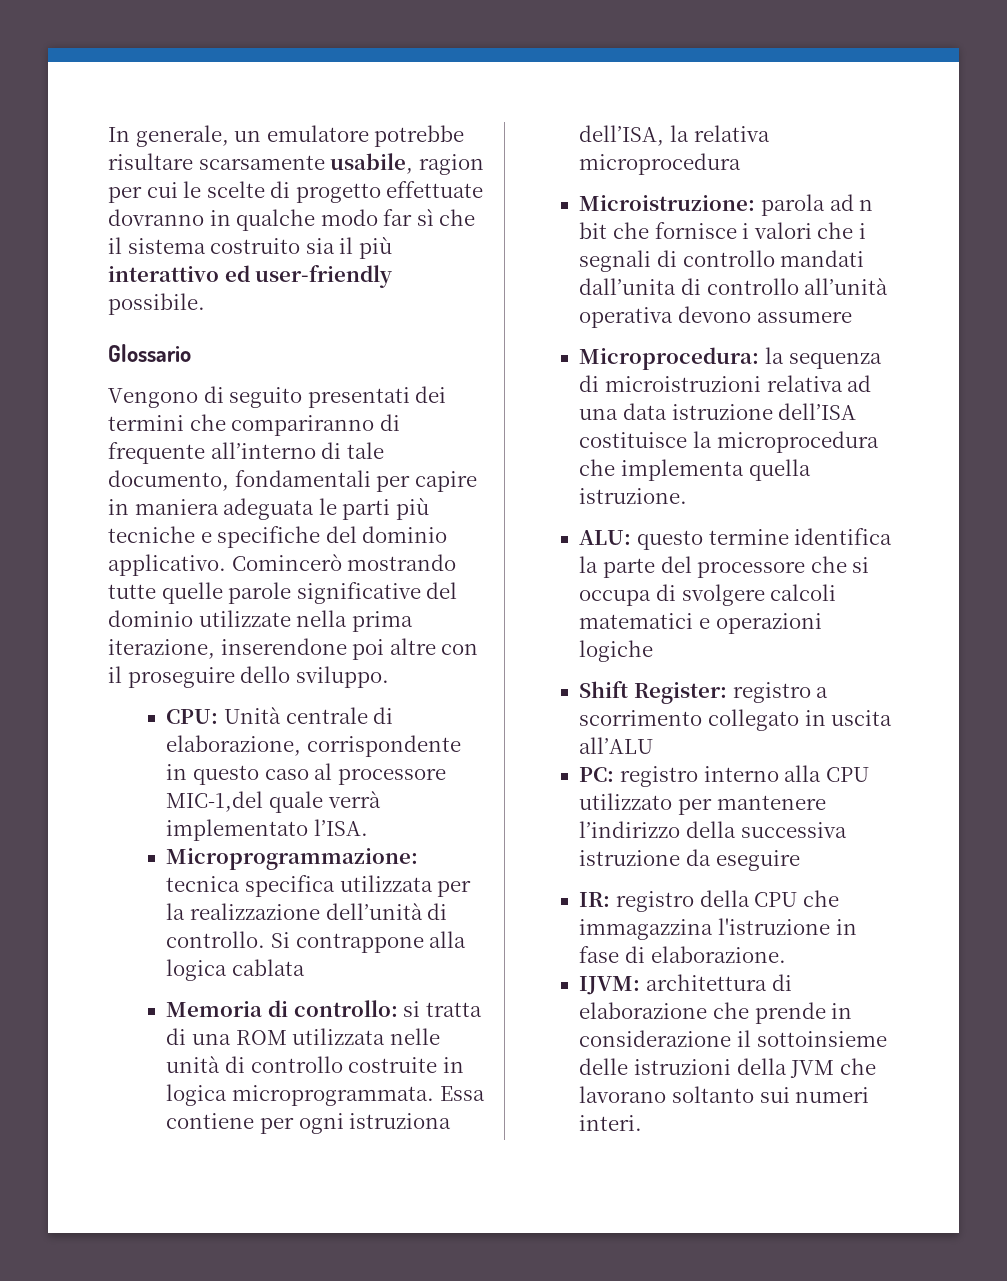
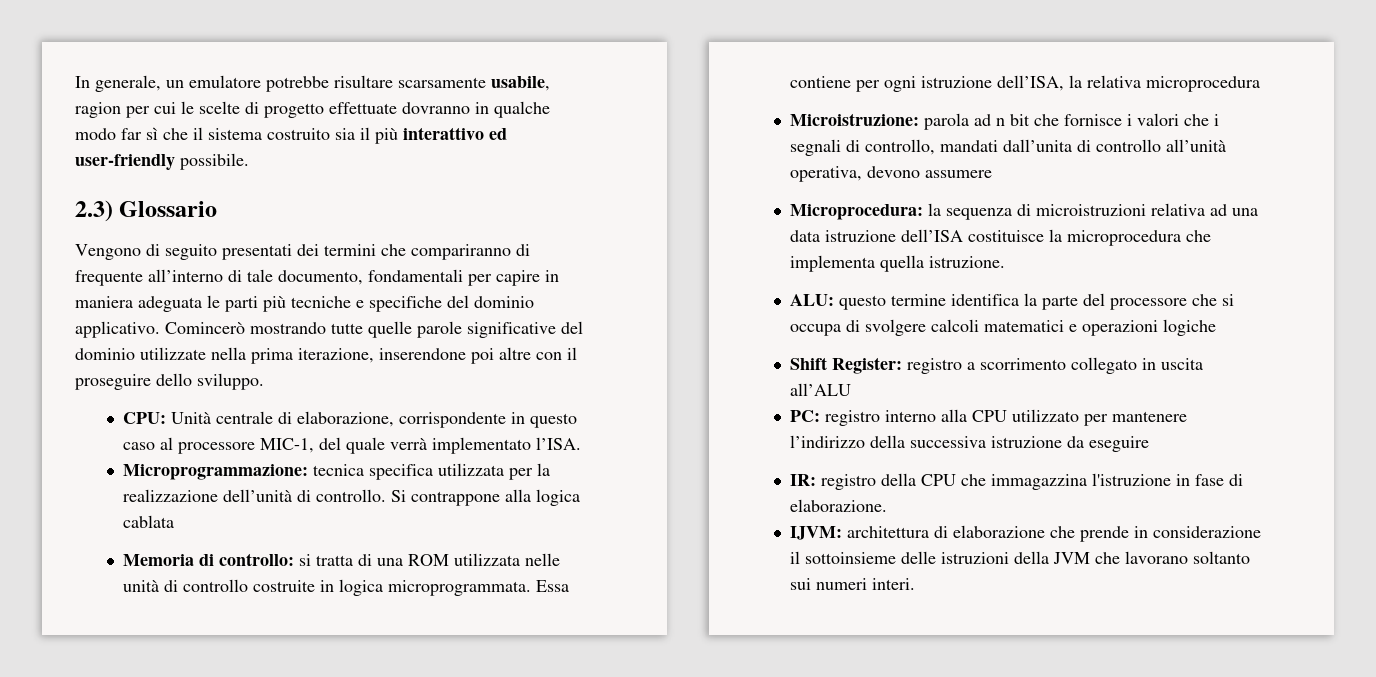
- Glossario
+ 2.3) Glossario
- CPU: Unità centrale di elaborazione, corrispondente in questo caso al processore MIC-1,del quale verrà implementato l’ISA.
+ CPU: Unità centrale di elaborazione, corrispondente in questo caso al processore MIC-1, del quale verrà implementato l’ISA.
- Essa contiene per ogni istruziona dell’ISA, la relativa microprocedura
+ Essa contiene per ogni istruzione dell’ISA, la relativa microprocedura
- Microistruzione: parola ad n bit che fornisce i valori che i segnali di controllo mandati dall’unita di controllo all’unità operativa devono assumere
+ Microistruzione: parola ad n bit che fornisce i valori che i segnali di controllo, mandati dall’unita di controllo all’unità operativa, devono assumere

